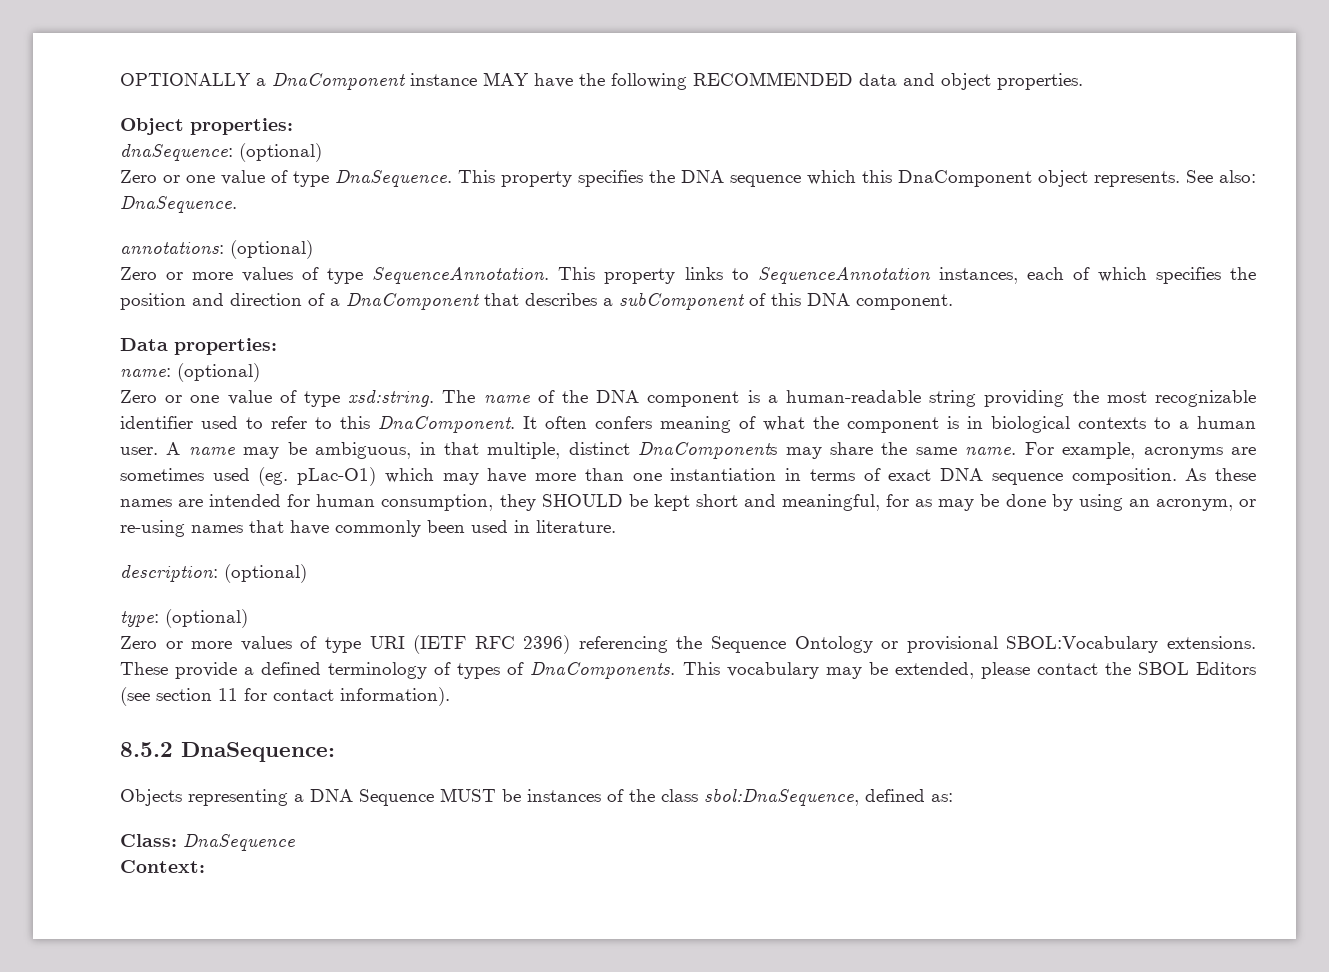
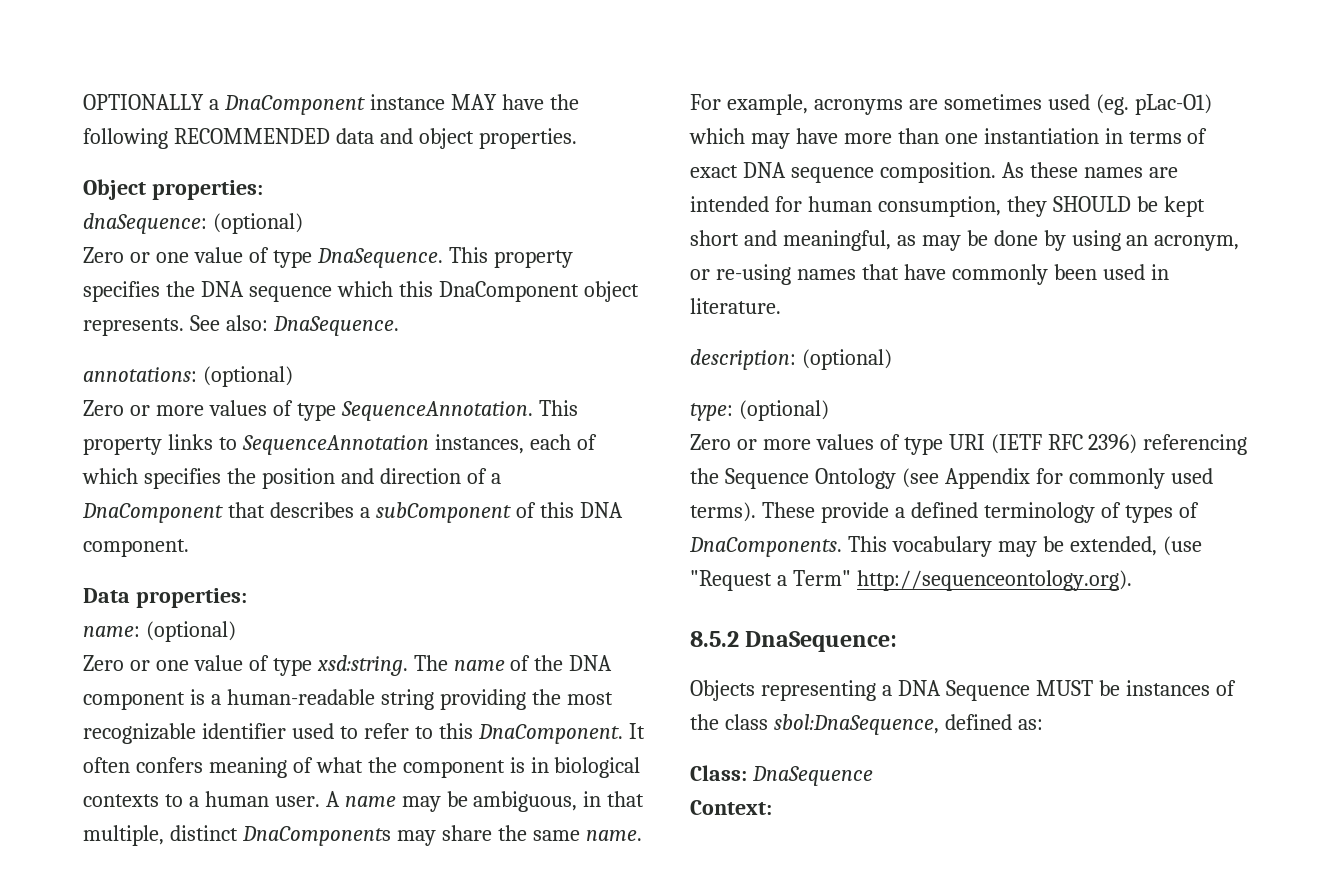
- As these names are intended for human consumption, they SHOULD be kept short and meaningful, for as may be done by using an acronym, or re-using names that have commonly been used in literature.
+ As these names are intended for human consumption, they SHOULD be kept short and meaningful, as may be done by using an acronym, or re-using names that have commonly been used in literature.
- Zero or more values of type URI (IETF RFC 2396) referencing the Sequence Ontology or provisional SBOL:Vocabulary extensions.
+ Zero or more values of type URI (IETF RFC 2396) referencing the Sequence Ontology (see Appendix for commonly used terms).
- This vocabulary may be extended, please contact the SBOL Editors (see section 11 for contact information).
+ This vocabulary may be extended, (use "Request a Term" http://sequenceontology.org).

